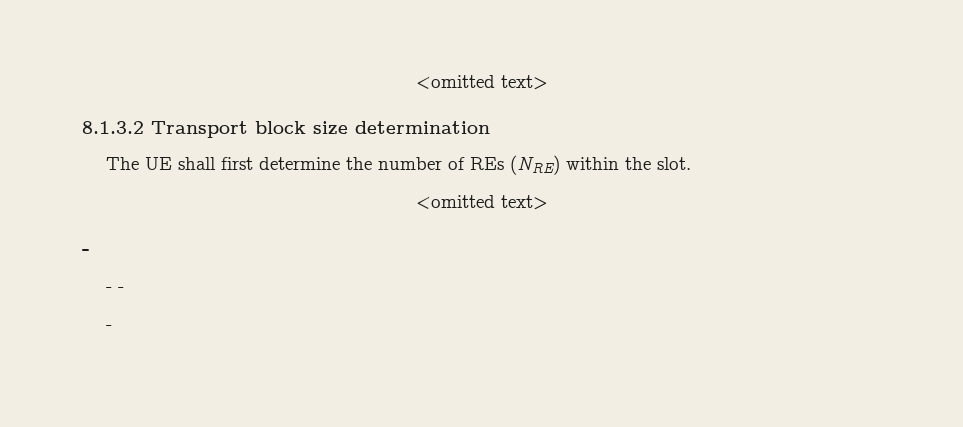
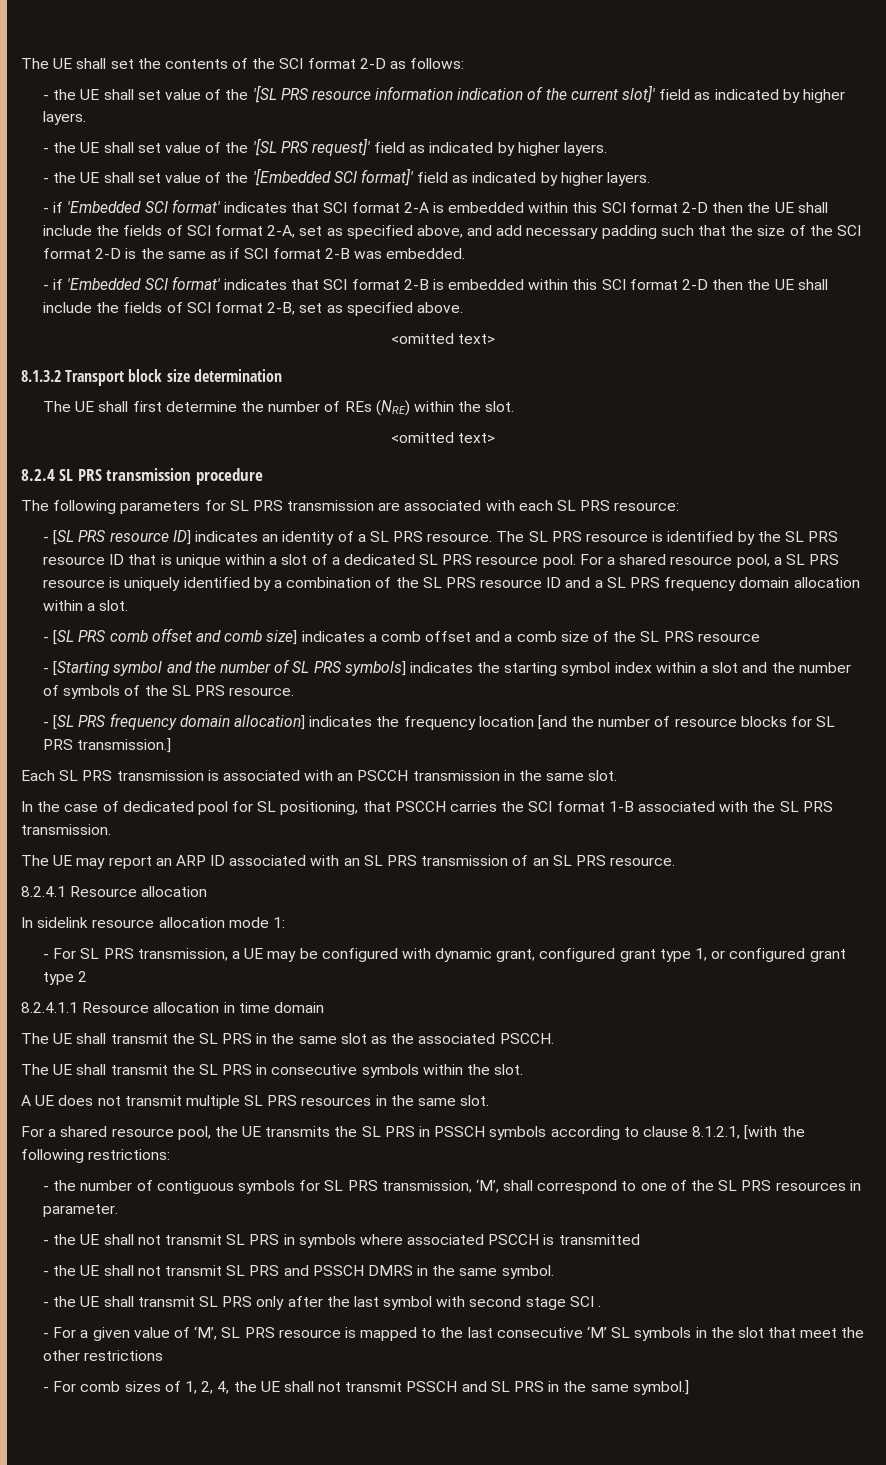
+ The UE shall set the contents of the SCI format 2-D as follows:
+ - the UE shall set value of the '[SL PRS resource information indication of the current slot]' field as indicated by higher layers.
+ - the UE shall set value of the '[SL PRS request]' field as indicated by higher layers.
+ - the UE shall set value of the '[Embedded SCI format]' field as indicated by higher layers.
+ - if 'Embedded SCI format' indicates that SCI format 2-A is embedded within this SCI format 2-D then the UE shall include the fields of SCI format 2-A, set as specified above, and add necessary padding such that the size of the SCI format 2-D is the same as if SCI format 2-B was embedded.
+ - if 'Embedded SCI format' indicates that SCI format 2-B is embedded within this SCI format 2-D then the UE shall include the fields of SCI format 2-B, set as specified above.
  The UE shall first determine the number of REs (NRE) within the slot.
  <omitted text>
- -
- - -
- -
+ 8.2.4 SL PRS transmission procedure
+ The following parameters for SL PRS transmission are associated with each SL PRS resource:
+ - [SL PRS resource ID] indicates an identity of a SL PRS resource. The SL PRS resource is identified by the SL PRS resource ID that is unique within a slot of a dedicated SL PRS resource pool. For a shared resource pool, a SL PRS resource is uniquely identified by a combination of the SL PRS resource ID and a SL PRS frequency domain allocation within a slot.
+ - [SL PRS comb offset and comb size] indicates a comb offset and a comb size of the SL PRS resource
+ - [Starting symbol and the number of SL PRS symbols] indicates the starting symbol index within a slot and the number of symbols of the SL PRS resource.
+ - [SL PRS frequency domain allocation] indicates the frequency location [and the number of resource blocks for SL PRS transmission.]
+ Each SL PRS transmission is associated with an PSCCH transmission in the same slot.
+ In the case of dedicated pool for SL positioning, that PSCCH carries the SCI format 1-B associated with the SL PRS transmission.
+ The UE may report an ARP ID associated with an SL PRS transmission of an SL PRS resource.
+ 8.2.4.1 Resource allocation
+ In sidelink resource allocation mode 1:
+ - For SL PRS transmission, a UE may be configured with dynamic grant, configured grant type 1, or configured grant type 2
+ 8.2.4.1.1 Resource allocation in time domain
+ The UE shall transmit the SL PRS in the same slot as the associated PSCCH.
+ The UE shall transmit the SL PRS in consecutive symbols within the slot.
+ A UE does not transmit multiple SL PRS resources in the same slot.
+ For a shared resource pool, the UE transmits the SL PRS in PSSCH symbols according to clause 8.1.2.1, [with the following restrictions:
+ - the number of contiguous symbols for SL PRS transmission, ‘M’, shall correspond to one of the SL PRS resources in parameter.
+ - the UE shall not transmit SL PRS in symbols where associated PSCCH is transmitted
+ - the UE shall not transmit SL PRS and PSSCH DMRS in the same symbol.
+ - the UE shall transmit SL PRS only after the last symbol with second stage SCI .
+ - For a given value of ‘M’, SL PRS resource is mapped to the last consecutive ‘M’ SL symbols in the slot that meet the other restrictions
+ - For comb sizes of 1, 2, 4, the UE shall not transmit PSSCH and SL PRS in the same symbol.]

